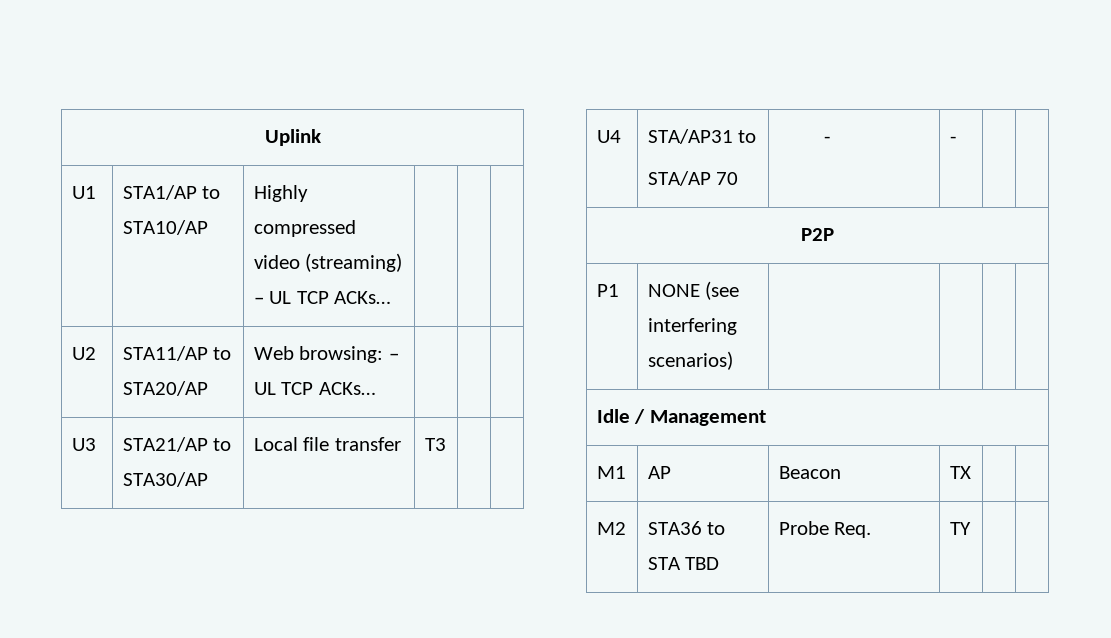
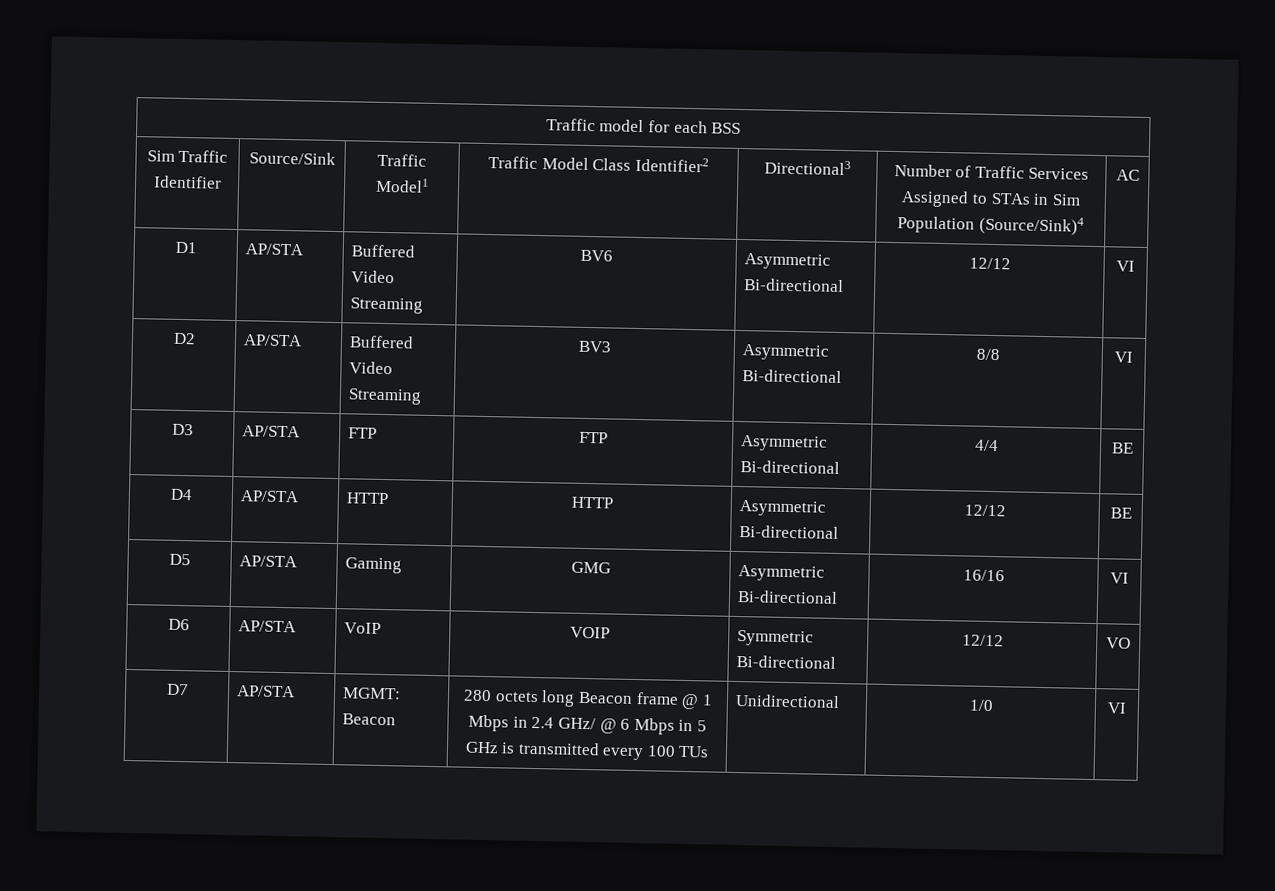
- Uplink
- U1 | STA1/AP to STA10/AP | Highly compressed video (streaming) – UL TCP ACKs… | | |
- U2 | STA11/AP to STA20/AP | Web browsing: – UL TCP ACKs… | | |
- U3 | STA21/AP to STA30/AP | Local file transfer | T3 | |
- U4 | STA/AP31 to
- STA/AP 70 | - | - | |
- P2P
- P1 | NONE (see interfering scenarios) | | | |
- Idle / Management
- M1 | AP | Beacon | TX | |
- M2 | STA36 to STA TBD | Probe Req. | TY | |
+ Traffic model for each BSS
+ Sim Traffic Identifier | Source/Sink | Traffic Model1 | Traffic Model Class Identifier2 | Directional3 | Number of Traffic Services Assigned to STAs in Sim Population (Source/Sink)4 | AC
+ D1 | AP/STA | Buffered Video Streaming | BV6 | Asymmetric Bi-directional | 12/12 | VI
+ D2 | AP/STA | Buffered Video Streaming | BV3 | Asymmetric Bi-directional | 8/8 | VI
+ D3 | AP/STA | FTP | FTP | Asymmetric Bi-directional | 4/4 | BE
+ D4 | AP/STA | HTTP | HTTP | Asymmetric Bi-directional | 12/12 | BE
+ D5 | AP/STA | Gaming | GMG | Asymmetric Bi-directional | 16/16 | VI
+ D6 | AP/STA | VoIP | VOIP | Symmetric Bi-directional | 12/12 | VO
+ D7 | AP/STA | MGMT: Beacon | 280 octets long Beacon frame @ 1 Mbps in 2.4 GHz/ @ 6 Mbps in 5 GHz is transmitted every 100 TUs | Unidirectional | 1/0 | VI

